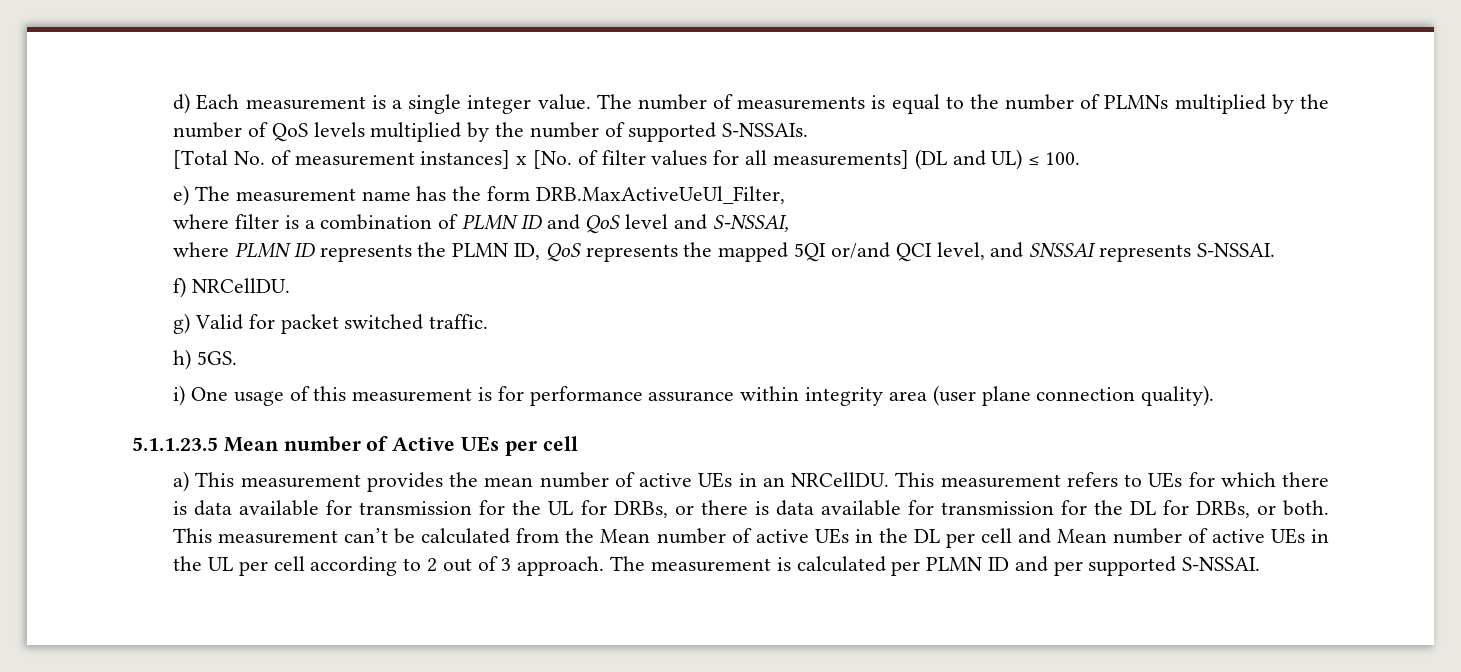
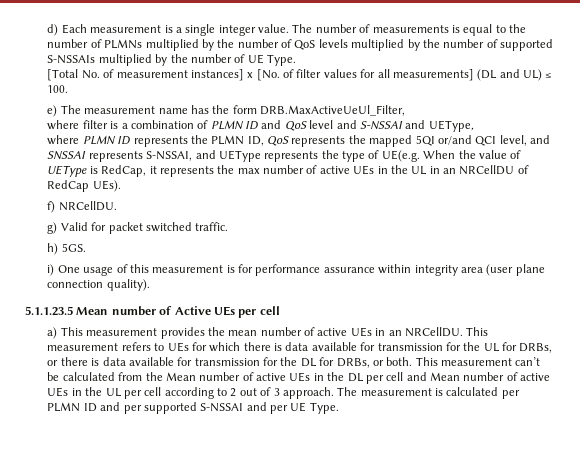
- The number of measurements is equal to the number of PLMNs multiplied by the number of QoS levels multiplied by the number of supported S-NSSAIs.
+ The number of measurements is equal to the number of PLMNs multiplied by the number of QoS levels multiplied by the number of supported S-NSSAIs multiplied by the number of UE Type.
- where filter is a combination of PLMN ID and QoS level and S-NSSAI,
+ where filter is a combination of PLMN ID and QoS level and S-NSSAI and UEType,
- where PLMN ID represents the PLMN ID, QoS represents the mapped 5QI or/and QCI level, and SNSSAI represents S-NSSAI.
+ where PLMN ID represents the PLMN ID, QoS represents the mapped 5QI or/and QCI level, and SNSSAI represents S-NSSAI, and UEType represents the type of UE(e.g. When the value of UEType is RedCap, it represents the max number of active UEs in the UL in an NRCellDU of RedCap UEs).
- The measurement is calculated per PLMN ID and per supported S-NSSAI.
+ The measurement is calculated per PLMN ID and per supported S-NSSAI and per UE Type.

